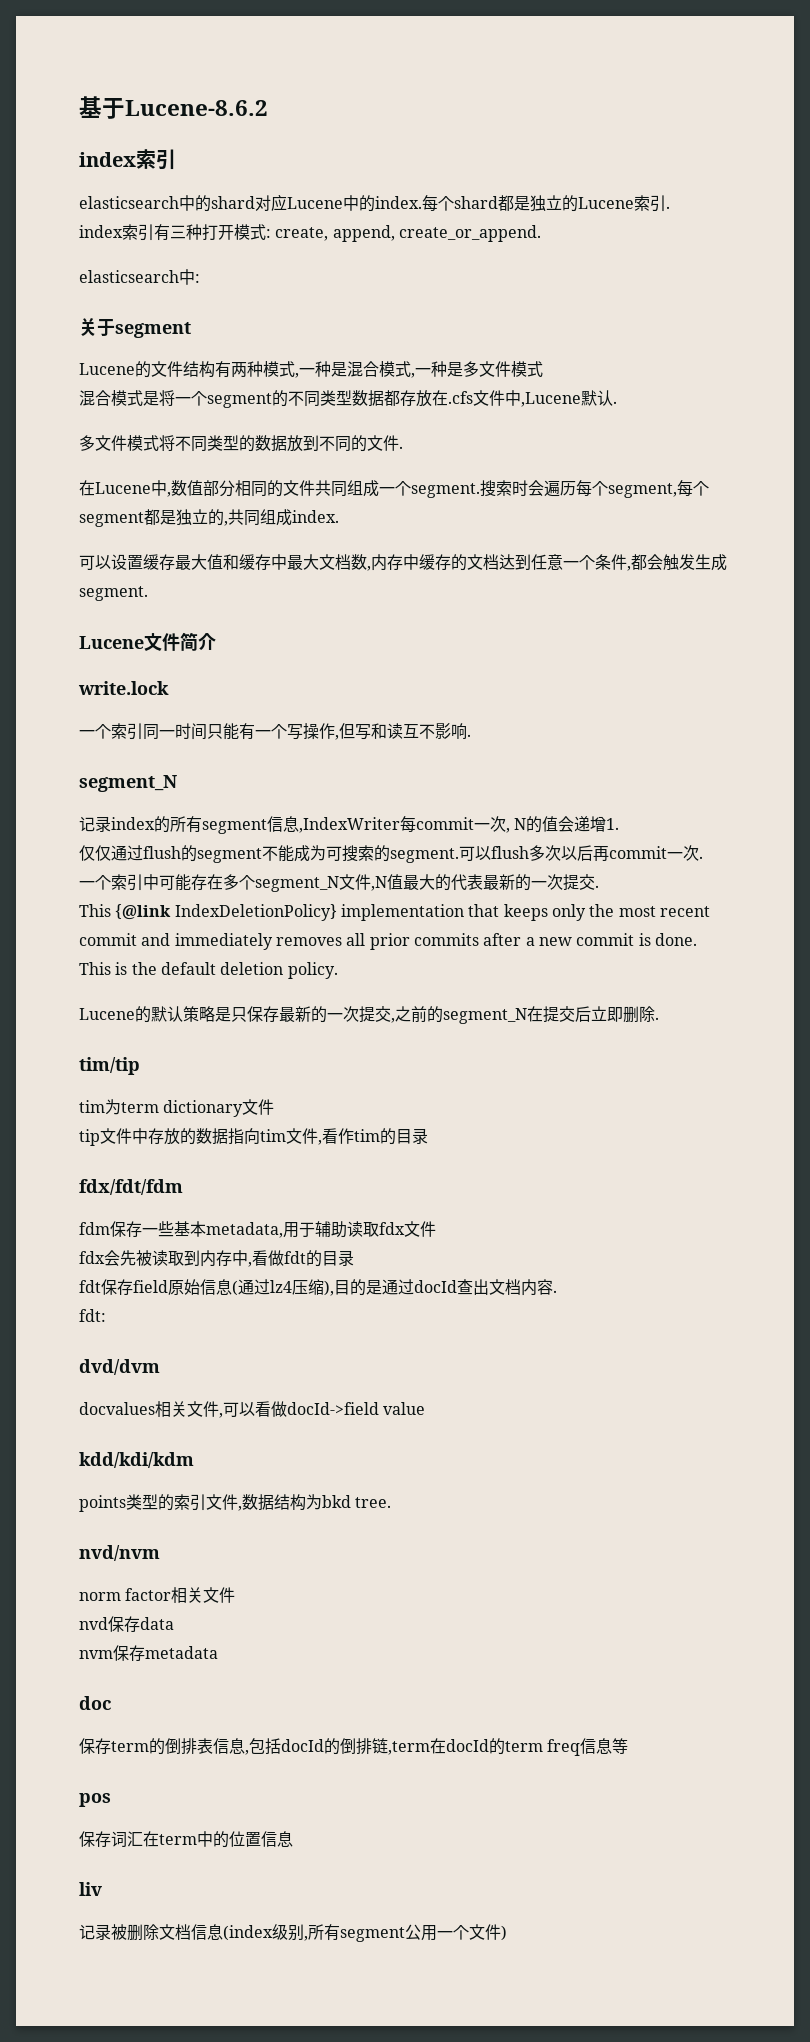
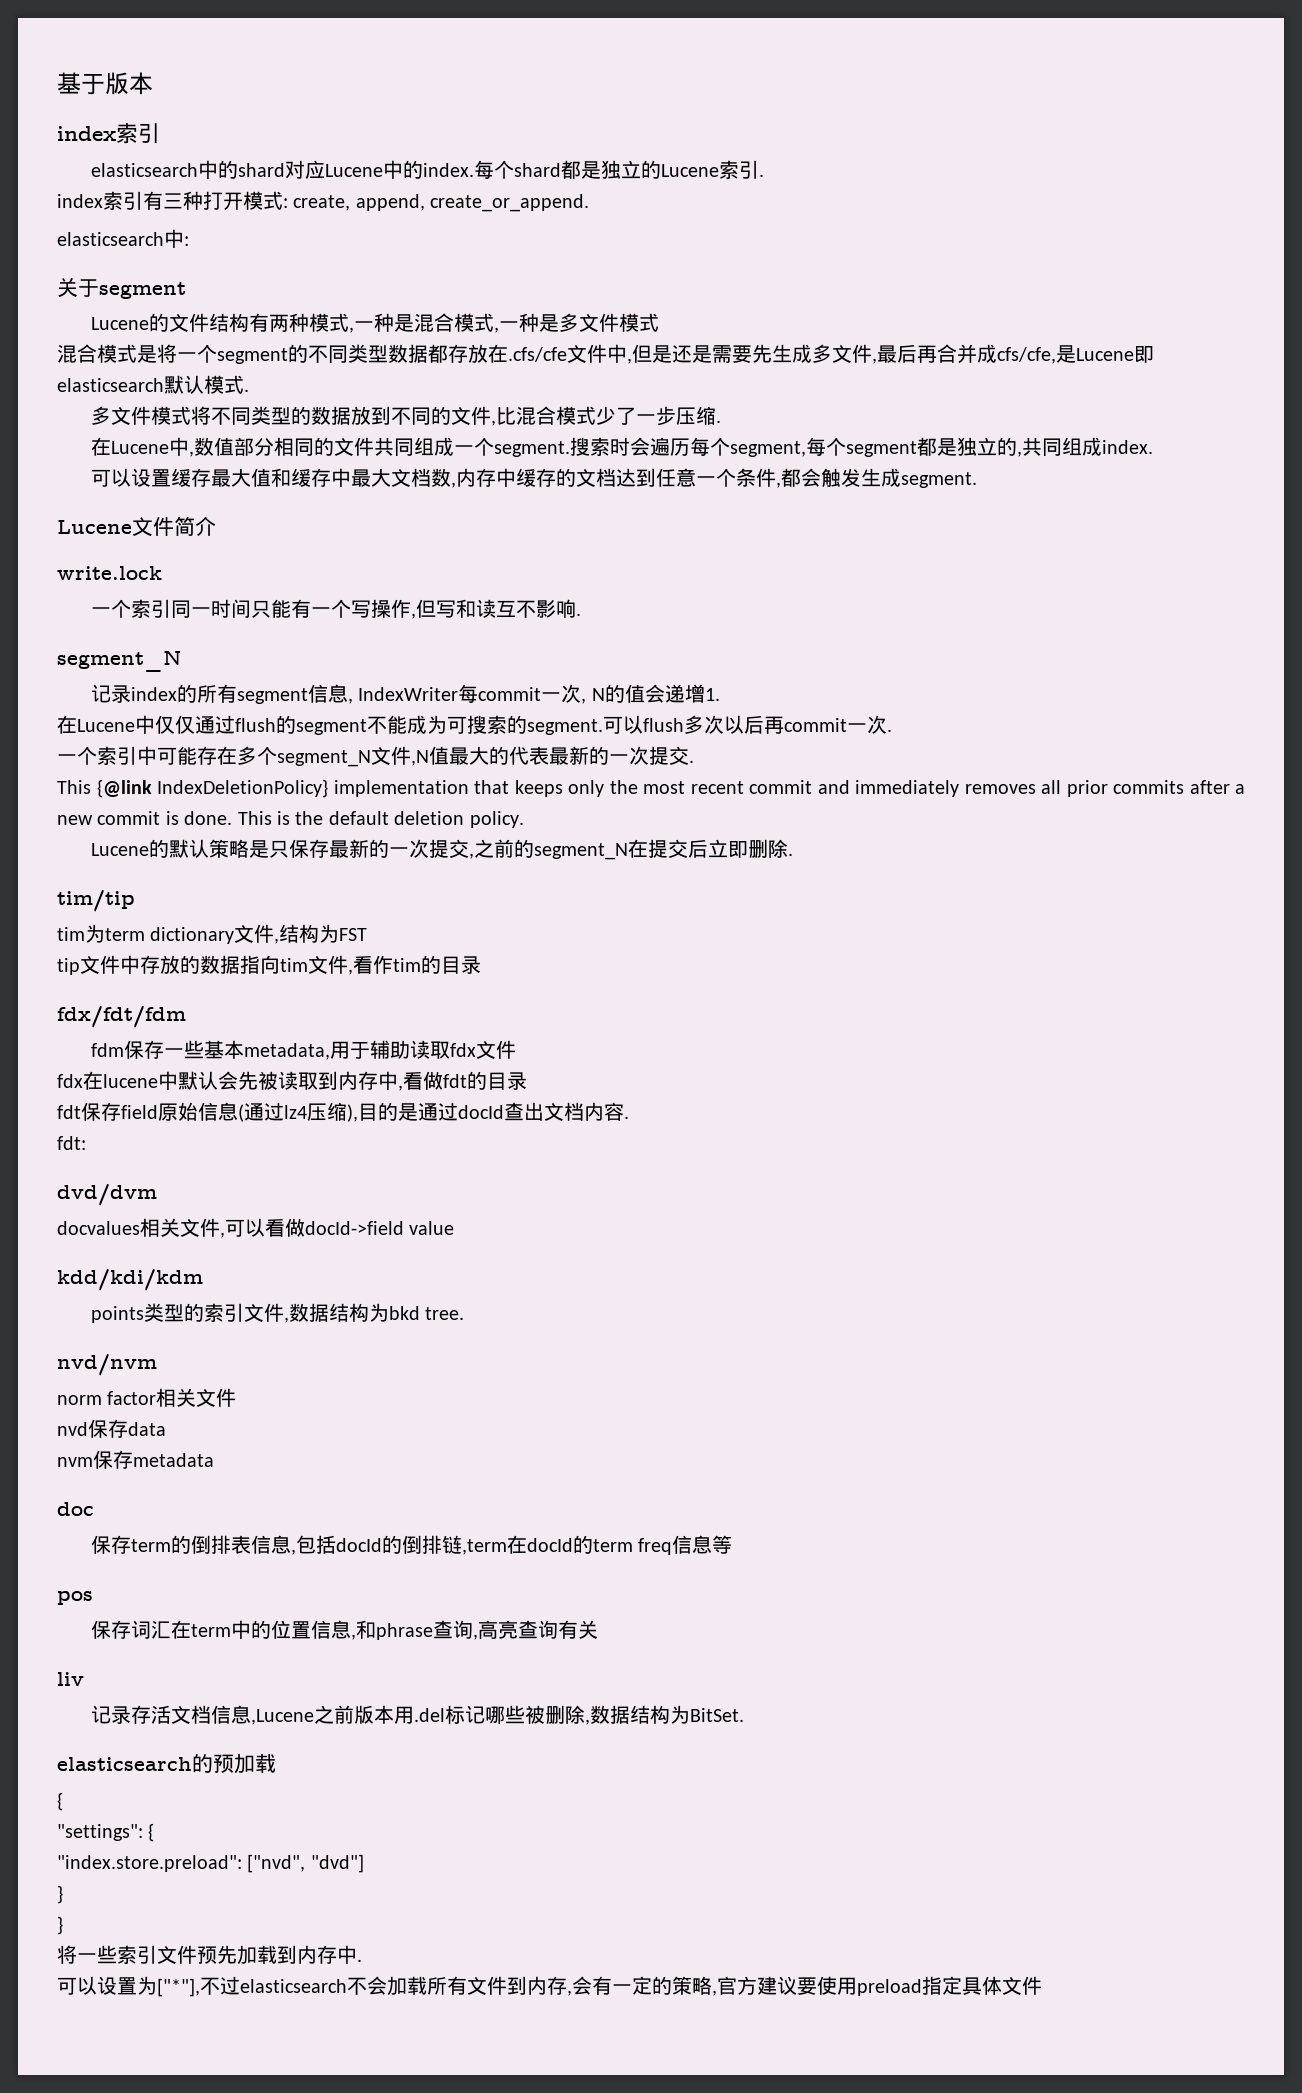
- 基于Lucene-8.6.2
+ 基于版本
- 混合模式是将一个segment的不同类型数据都存放在.cfs文件中,Lucene默认.
+ 混合模式是将一个segment的不同类型数据都存放在.cfs/cfe文件中,但是还是需要先生成多文件,最后再合并成cfs/cfe,是Lucene即elasticsearch默认模式.
- 多文件模式将不同类型的数据放到不同的文件.
+ 多文件模式将不同类型的数据放到不同的文件,比混合模式少了一步压缩.
- 记录index的所有segment信息,IndexWriter每commit一次, N的值会递增1.
+ 记录index的所有segment信息, IndexWriter每commit一次, N的值会递增1.
- 仅仅通过flush的segment不能成为可搜索的segment.
+ 在Lucene中仅仅通过flush的segment不能成为可搜索的segment.
- tim为term dictionary文件
+ tim为term dictionary文件,结构为FST
- fdx会先被读取到内存中,看做fdt的目录
+ fdx在lucene中默认会先被读取到内存中,看做fdt的目录
- 保存词汇在term中的位置信息
+ 保存词汇在term中的位置信息,和phrase查询,高亮查询有关
- 记录被删除文档信息(index级别,所有segment公用一个文件)
+ 记录存活文档信息,Lucene之前版本用.del标记哪些被删除,数据结构为BitSet.
+ elasticsearch的预加载
+ {
+ "settings": {
+ "index.store.preload": ["nvd", "dvd"]
+ }
+ }
+ 将一些索引文件预先加载到内存中.
+ 可以设置为["*"],不过elasticsearch不会加载所有文件到内存,会有一定的策略,官方建议要使用preload指定具体文件

